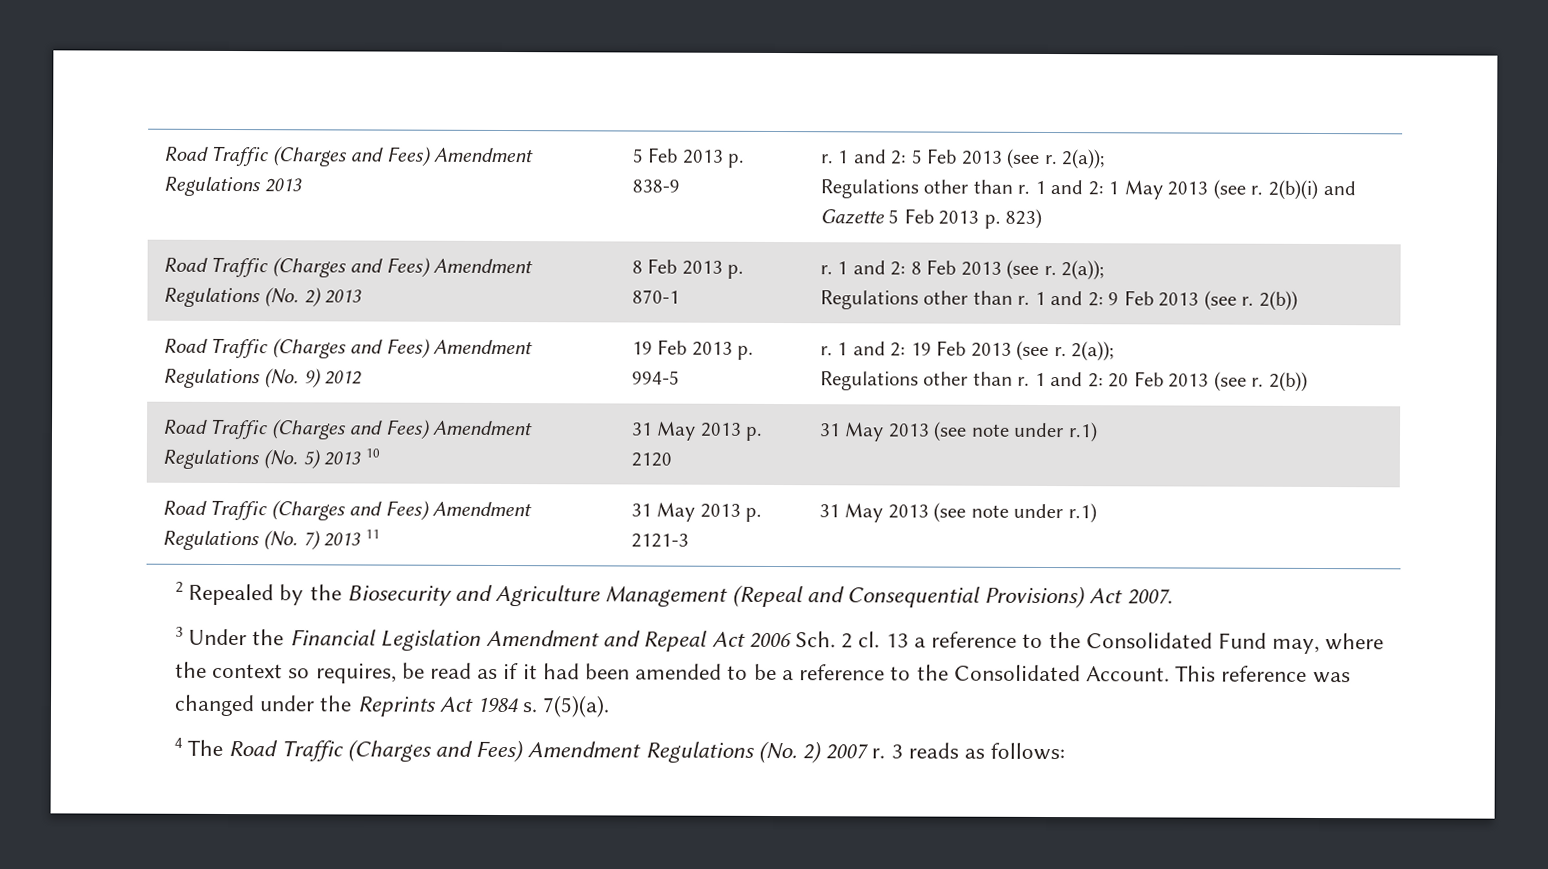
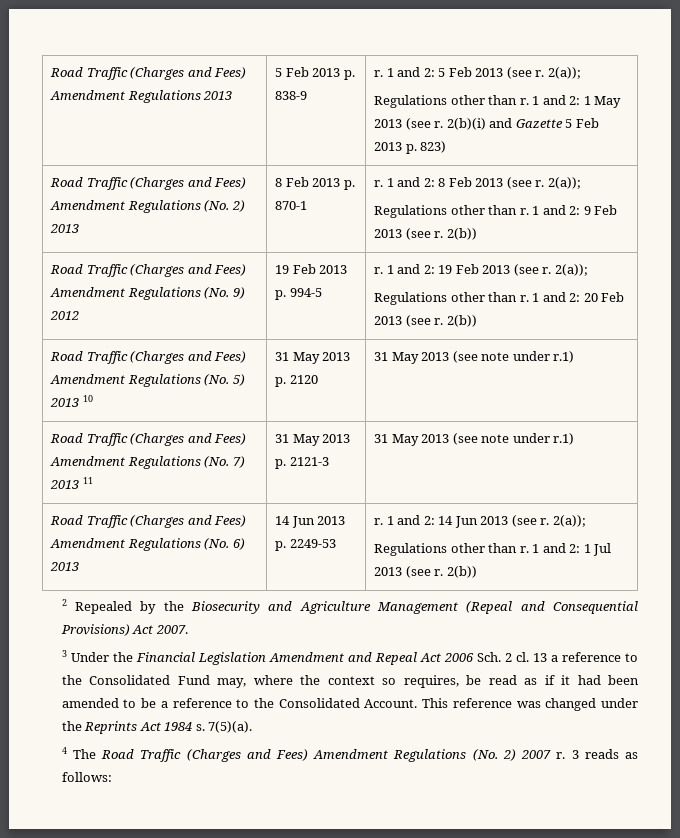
+ Road Traffic (Charges and Fees) Amendment Regulations (No. 6) 2013 | 14 Jun 2013 p. 2249-53 | r. 1 and 2: 14 Jun 2013 (see r. 2(a));
+ Regulations other than r. 1 and 2: 1 Jul 2013 (see r. 2(b))

